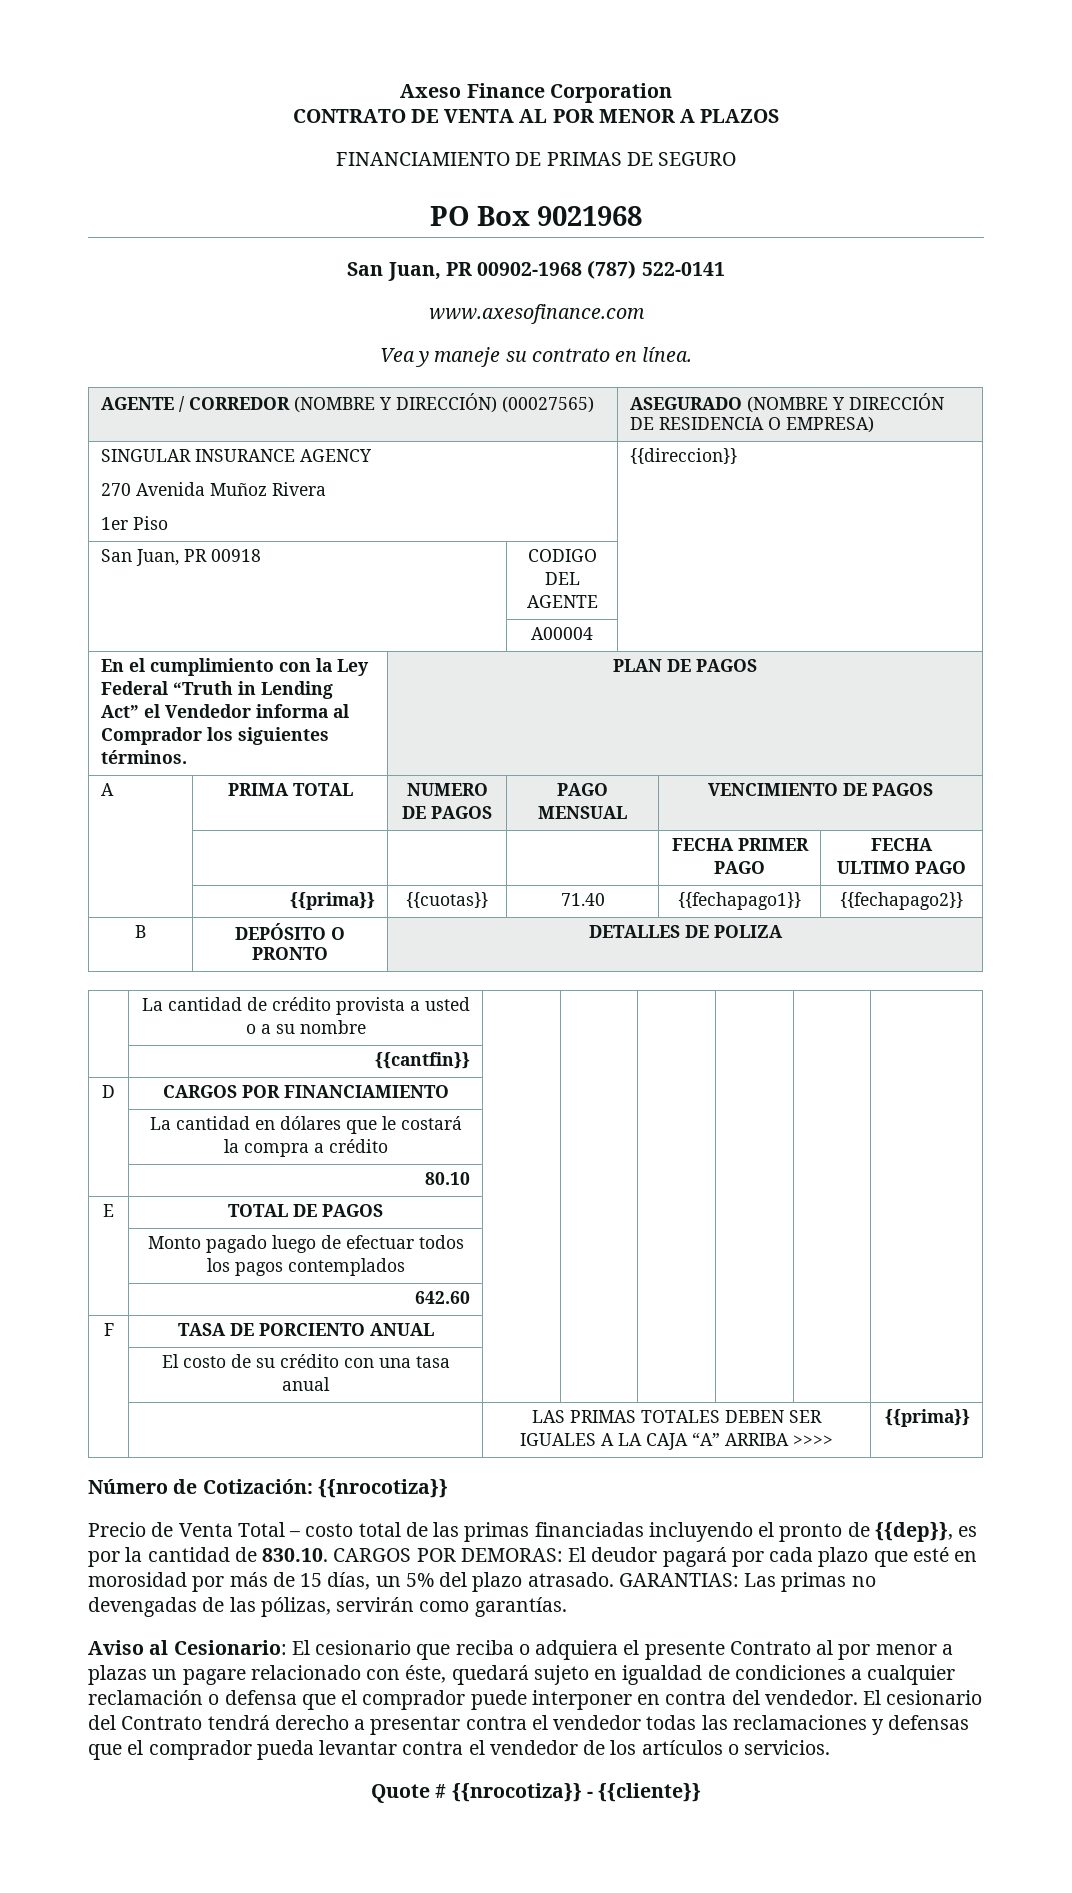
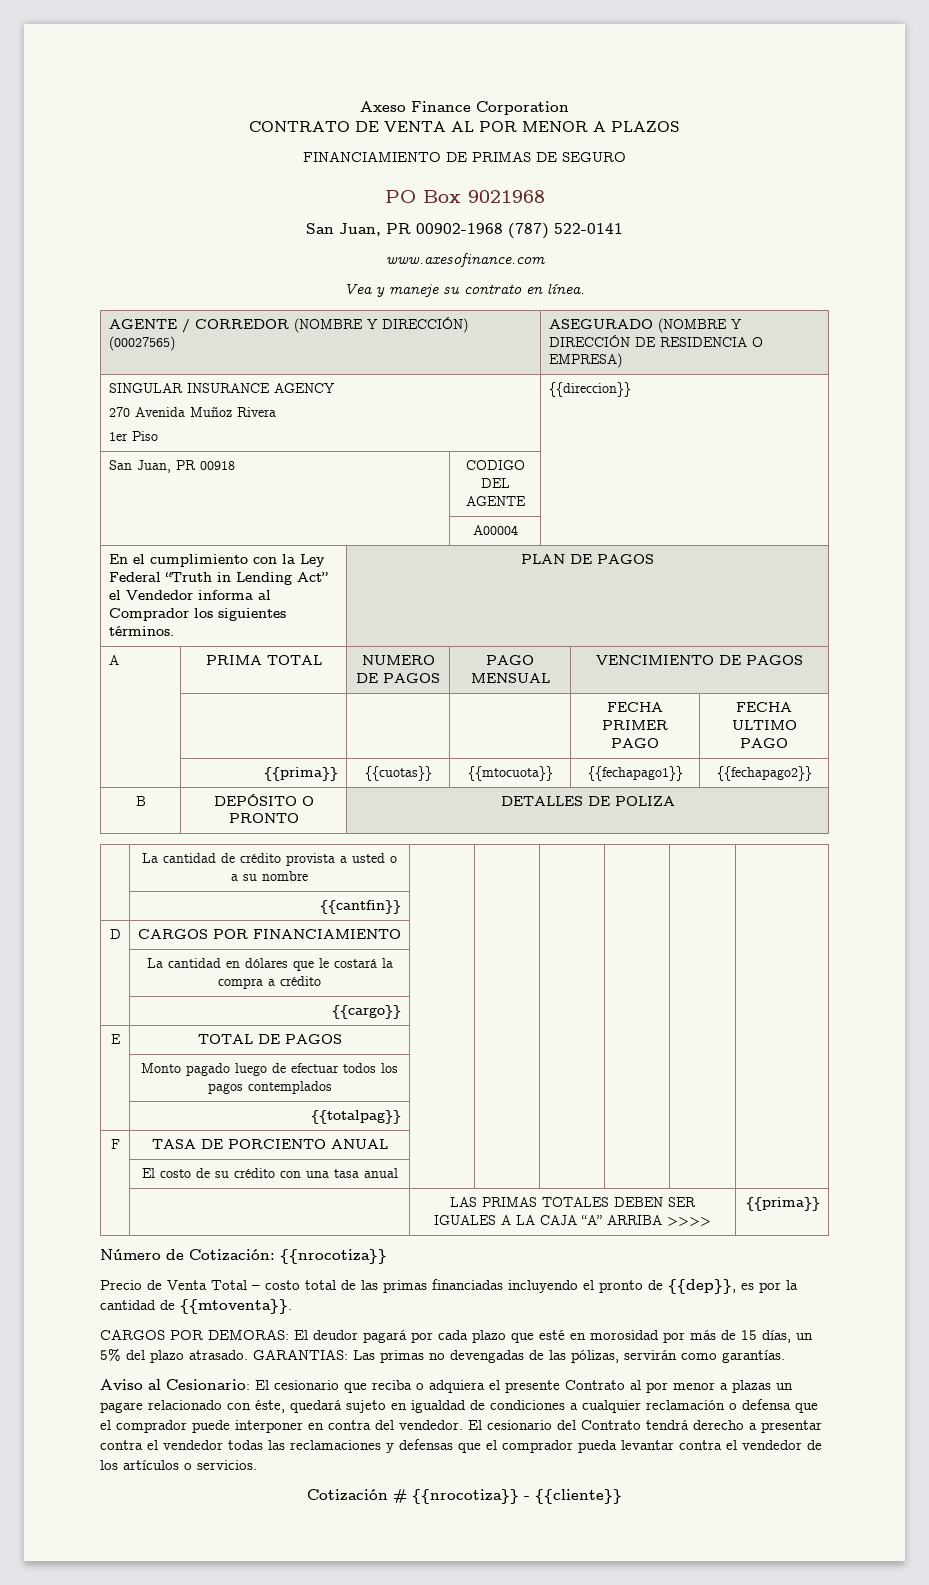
- | {{prima}} | {{cuotas}} | 71.40 | {{fechapago1}} | {{fechapago2}}
+ | {{prima}} | {{cuotas}} | {{mtocuota}} | {{fechapago1}} | {{fechapago2}}
- | 80.10 | | | | | |
+ | {{cargo}} | | | | | |
- | 642.60 | | | | | |
+ | {{totalpag}} | | | | | |
- Precio de Venta Total – costo total de las primas financiadas incluyendo el pronto de {{dep}}, es por la cantidad de 830.10. CARGOS POR DEMORAS: El deudor pagará por cada plazo que esté en morosidad por más de 15 días, un 5% del plazo atrasado.
+ Precio de Venta Total – costo total de las primas financiadas incluyendo el pronto de {{dep}}, es por la cantidad de {{mtoventa}}.
+ CARGOS POR DEMORAS: El deudor pagará por cada plazo que esté en morosidad por más de 15 días, un 5% del plazo atrasado.
- Quote # {{nrocotiza}} - {{cliente}}
+ Cotización # {{nrocotiza}} - {{cliente}}

